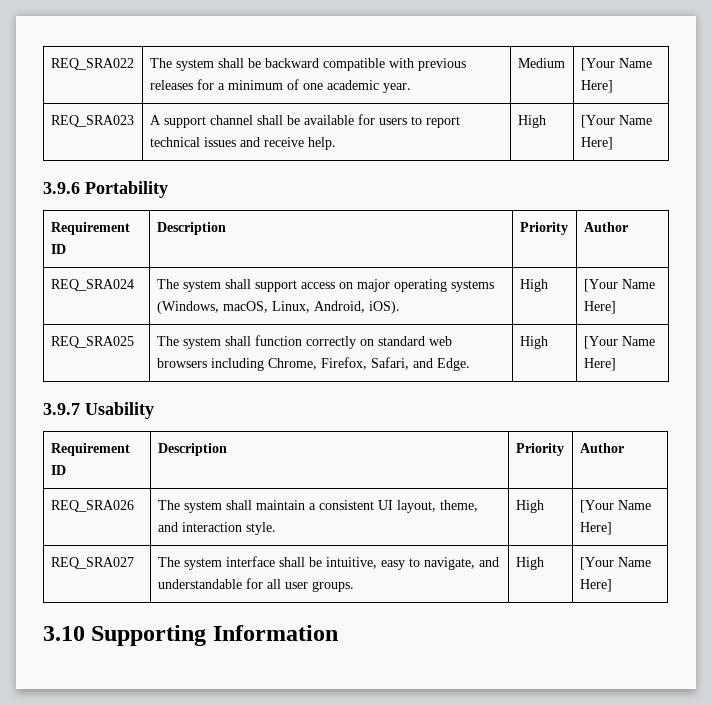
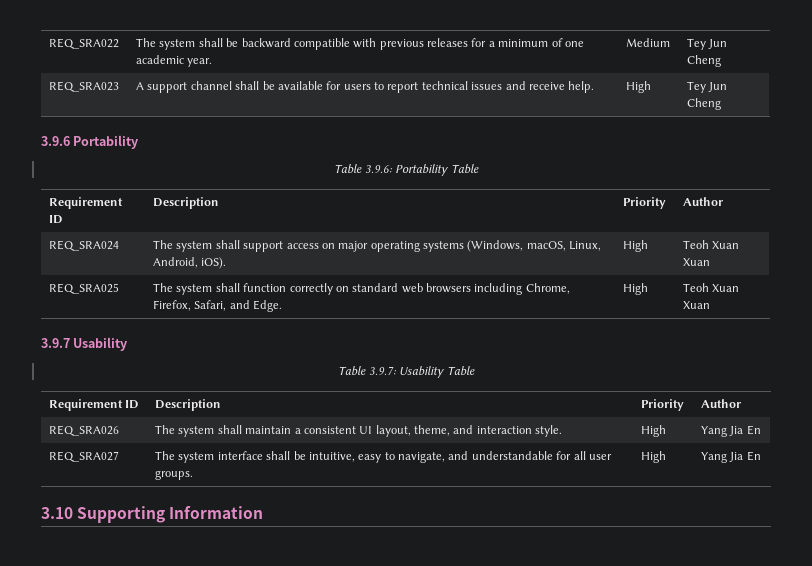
- REQ_SRA022 | The system shall be backward compatible with previous releases for a minimum of one academic year. | Medium | [Your Name Here]
+ REQ_SRA022 | The system shall be backward compatible with previous releases for a minimum of one academic year. | Medium | Tey Jun Cheng
- REQ_SRA023 | A support channel shall be available for users to report technical issues and receive help. | High | [Your Name Here]
+ REQ_SRA023 | A support channel shall be available for users to report technical issues and receive help. | High | Tey Jun Cheng
+ Table 3.9.6: Portability Table
- REQ_SRA024 | The system shall support access on major operating systems (Windows, macOS, Linux, Android, iOS). | High | [Your Name Here]
+ REQ_SRA024 | The system shall support access on major operating systems (Windows, macOS, Linux, Android, iOS). | High | Teoh Xuan Xuan
- REQ_SRA025 | The system shall function correctly on standard web browsers including Chrome, Firefox, Safari, and Edge. | High | [Your Name Here]
+ REQ_SRA025 | The system shall function correctly on standard web browsers including Chrome, Firefox, Safari, and Edge. | High | Teoh Xuan Xuan
+ Table 3.9.7: Usability Table
- REQ_SRA026 | The system shall maintain a consistent UI layout, theme, and interaction style. | High | [Your Name Here]
+ REQ_SRA026 | The system shall maintain a consistent UI layout, theme, and interaction style. | High | Yang Jia En
- REQ_SRA027 | The system interface shall be intuitive, easy to navigate, and understandable for all user groups. | High | [Your Name Here]
+ REQ_SRA027 | The system interface shall be intuitive, easy to navigate, and understandable for all user groups. | High | Yang Jia En

